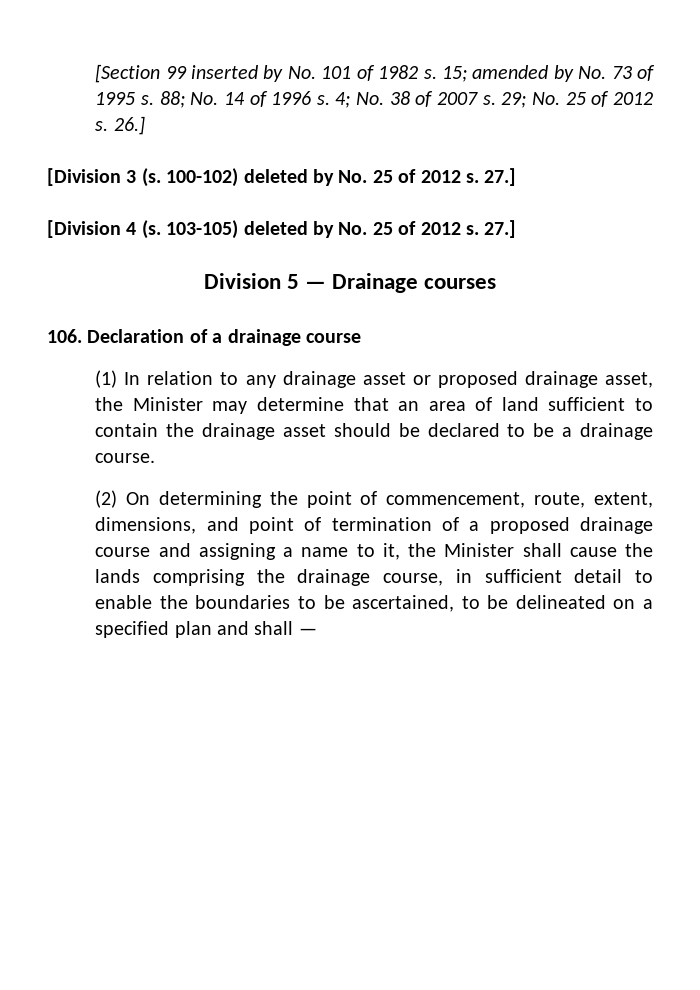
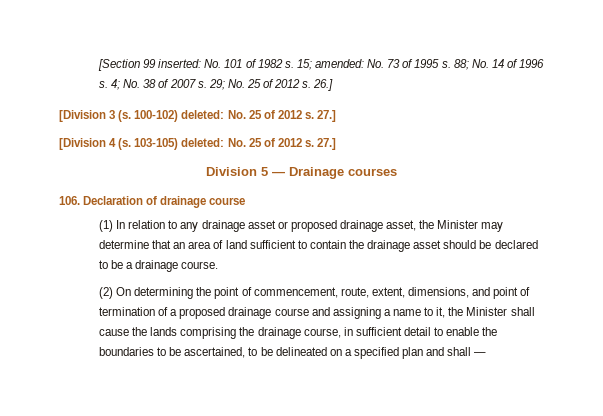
- [Section 99 inserted by No. 101 of 1982 s.
+ [Section 99 inserted: No. 101 of 1982 s.
- 15; amended by No. 73 of 1995 s.
+ 15; amended: No. 73 of 1995 s.
- 100-102) deleted by No. 25 of 2012 s.
+ 100-102) deleted: No. 25 of 2012 s.
- 103-105) deleted by No. 25 of 2012 s.
+ 103-105) deleted: No. 25 of 2012 s.
- 106. Declaration of a drainage course
+ 106. Declaration of drainage course

